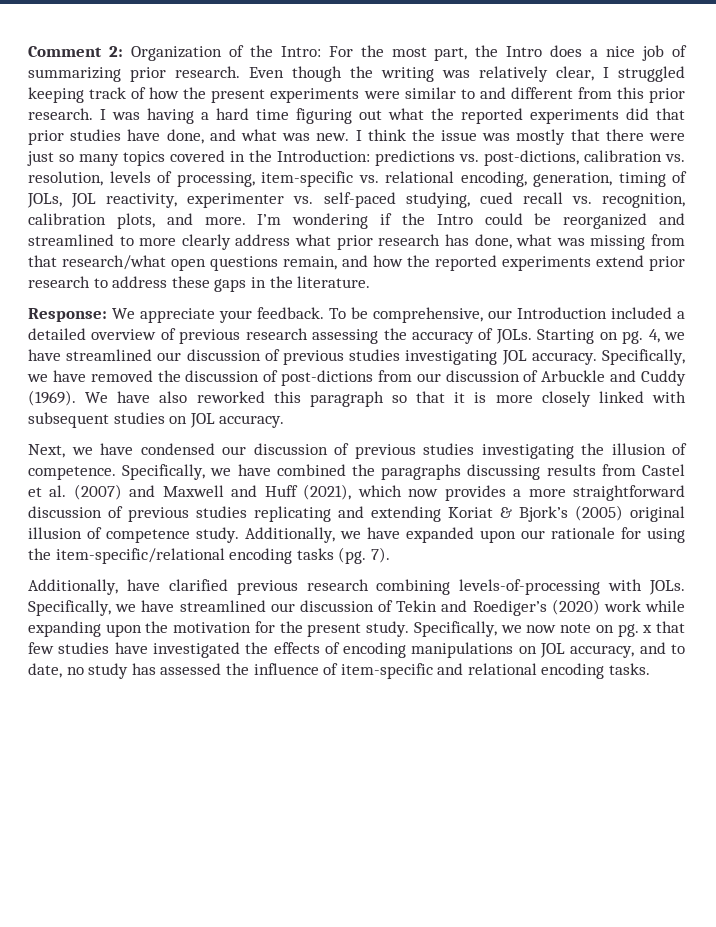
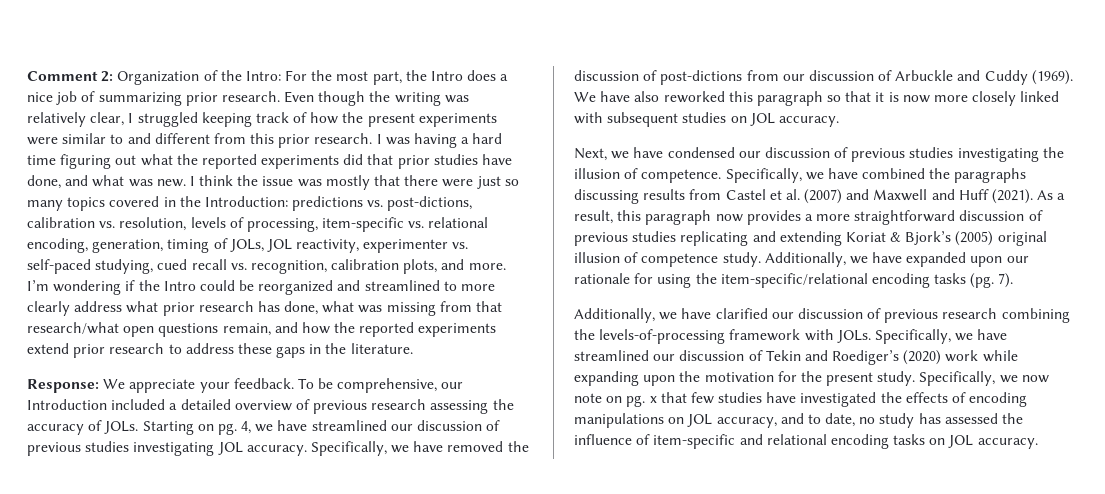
- We have also reworked this paragraph so that it is more closely linked with subsequent studies on JOL accuracy.
+ We have also reworked this paragraph so that it is now more closely linked with subsequent studies on JOL accuracy.
- Specifically, we have combined the paragraphs discussing results from Castel et al. (2007) and Maxwell and Huff (2021), which now provides a more straightforward discussion of previous studies replicating and extending Koriat & Bjork’s (2005) original illusion of competence study.
+ Specifically, we have combined the paragraphs discussing results from Castel et al. (2007) and Maxwell and Huff (2021). As a result, this paragraph now provides a more straightforward discussion of previous studies replicating and extending Koriat & Bjork’s (2005) original illusion of competence study.
- Additionally, have clarified previous research combining levels-of-processing with JOLs.
+ Additionally, we have clarified our discussion of previous research combining the levels-of-processing framework with JOLs.
- Specifically, we now note on pg. x that few studies have investigated the effects of encoding manipulations on JOL accuracy, and to date, no study has assessed the influence of item-specific and relational encoding tasks.
+ Specifically, we now note on pg. x that few studies have investigated the effects of encoding manipulations on JOL accuracy, and to date, no study has assessed the influence of item-specific and relational encoding tasks on JOL accuracy.

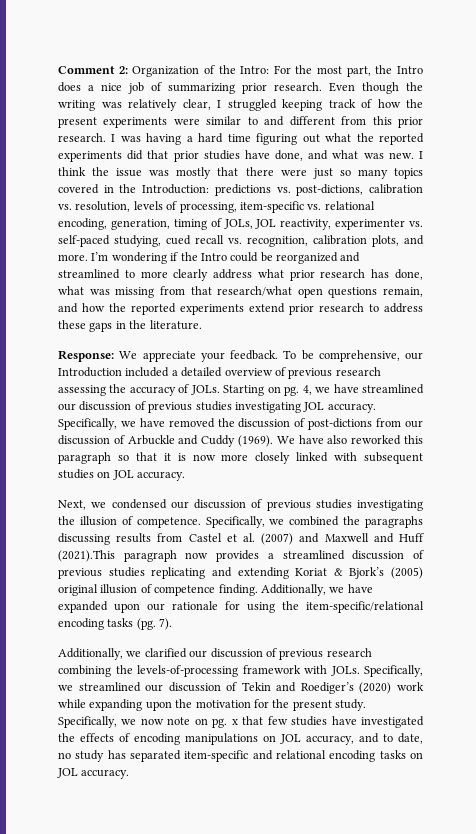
- Next, we have condensed our discussion of previous studies investigating the illusion of competence.
+ Next, we condensed our discussion of previous studies investigating the illusion of competence.
- Specifically, we have combined the paragraphs discussing results from Castel et al. (2007) and Maxwell and Huff (2021). As a result, this paragraph now provides a more straightforward discussion of previous studies replicating and extending Koriat & Bjork’s (2005) original illusion of competence study.
+ Specifically, we combined the paragraphs discussing results from Castel et al. (2007) and Maxwell and Huff (2021).This paragraph now provides a streamlined discussion of previous studies replicating and extending Koriat & Bjork’s (2005) original illusion of competence finding.
- Additionally, we have clarified our discussion of previous research combining the levels-of-processing framework with JOLs.
+ Additionally, we clarified our discussion of previous research combining the levels-of-processing framework with JOLs.
- Specifically, we have streamlined our discussion of Tekin and Roediger’s (2020) work while expanding upon the motivation for the present study.
+ Specifically, we streamlined our discussion of Tekin and Roediger’s (2020) work while expanding upon the motivation for the present study.
- Specifically, we now note on pg. x that few studies have investigated the effects of encoding manipulations on JOL accuracy, and to date, no study has assessed the influence of item-specific and relational encoding tasks on JOL accuracy.
+ Specifically, we now note on pg. x that few studies have investigated the effects of encoding manipulations on JOL accuracy, and to date, no study has separated item-specific and relational encoding tasks on JOL accuracy.

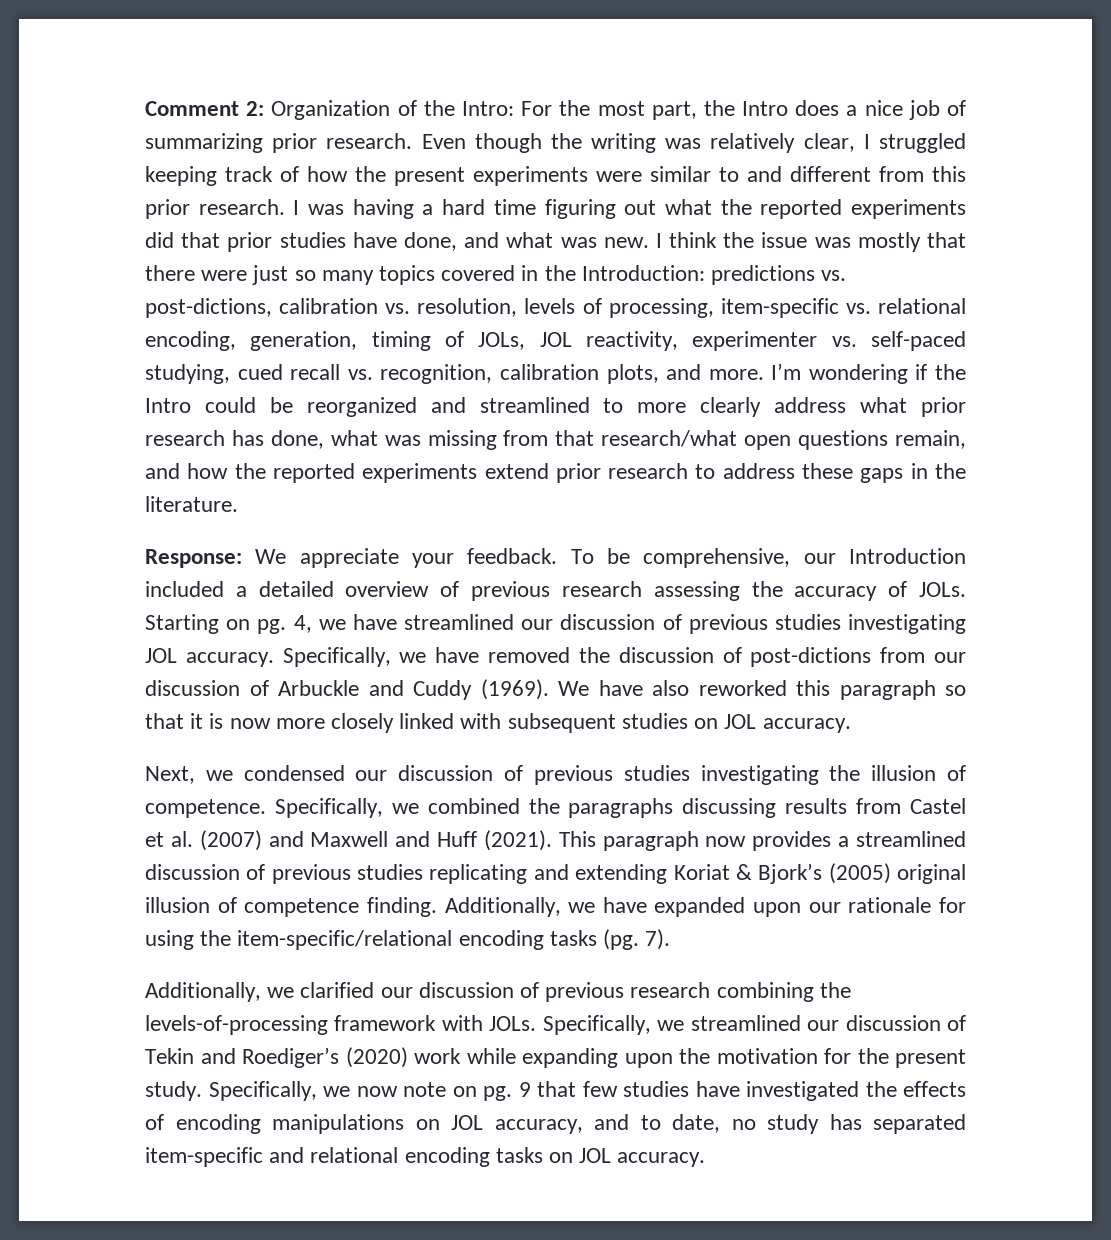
- Specifically, we combined the paragraphs discussing results from Castel et al. (2007) and Maxwell and Huff (2021).This paragraph now provides a streamlined discussion of previous studies replicating and extending Koriat & Bjork’s (2005) original illusion of competence finding.
+ Specifically, we combined the paragraphs discussing results from Castel et al. (2007) and Maxwell and Huff (2021). This paragraph now provides a streamlined discussion of previous studies replicating and extending Koriat & Bjork’s (2005) original illusion of competence finding.
- Specifically, we now note on pg. x that few studies have investigated the effects of encoding manipulations on JOL accuracy, and to date, no study has separated item-specific and relational encoding tasks on JOL accuracy.
+ Specifically, we now note on pg. 9 that few studies have investigated the effects of encoding manipulations on JOL accuracy, and to date, no study has separated item-specific and relational encoding tasks on JOL accuracy.

